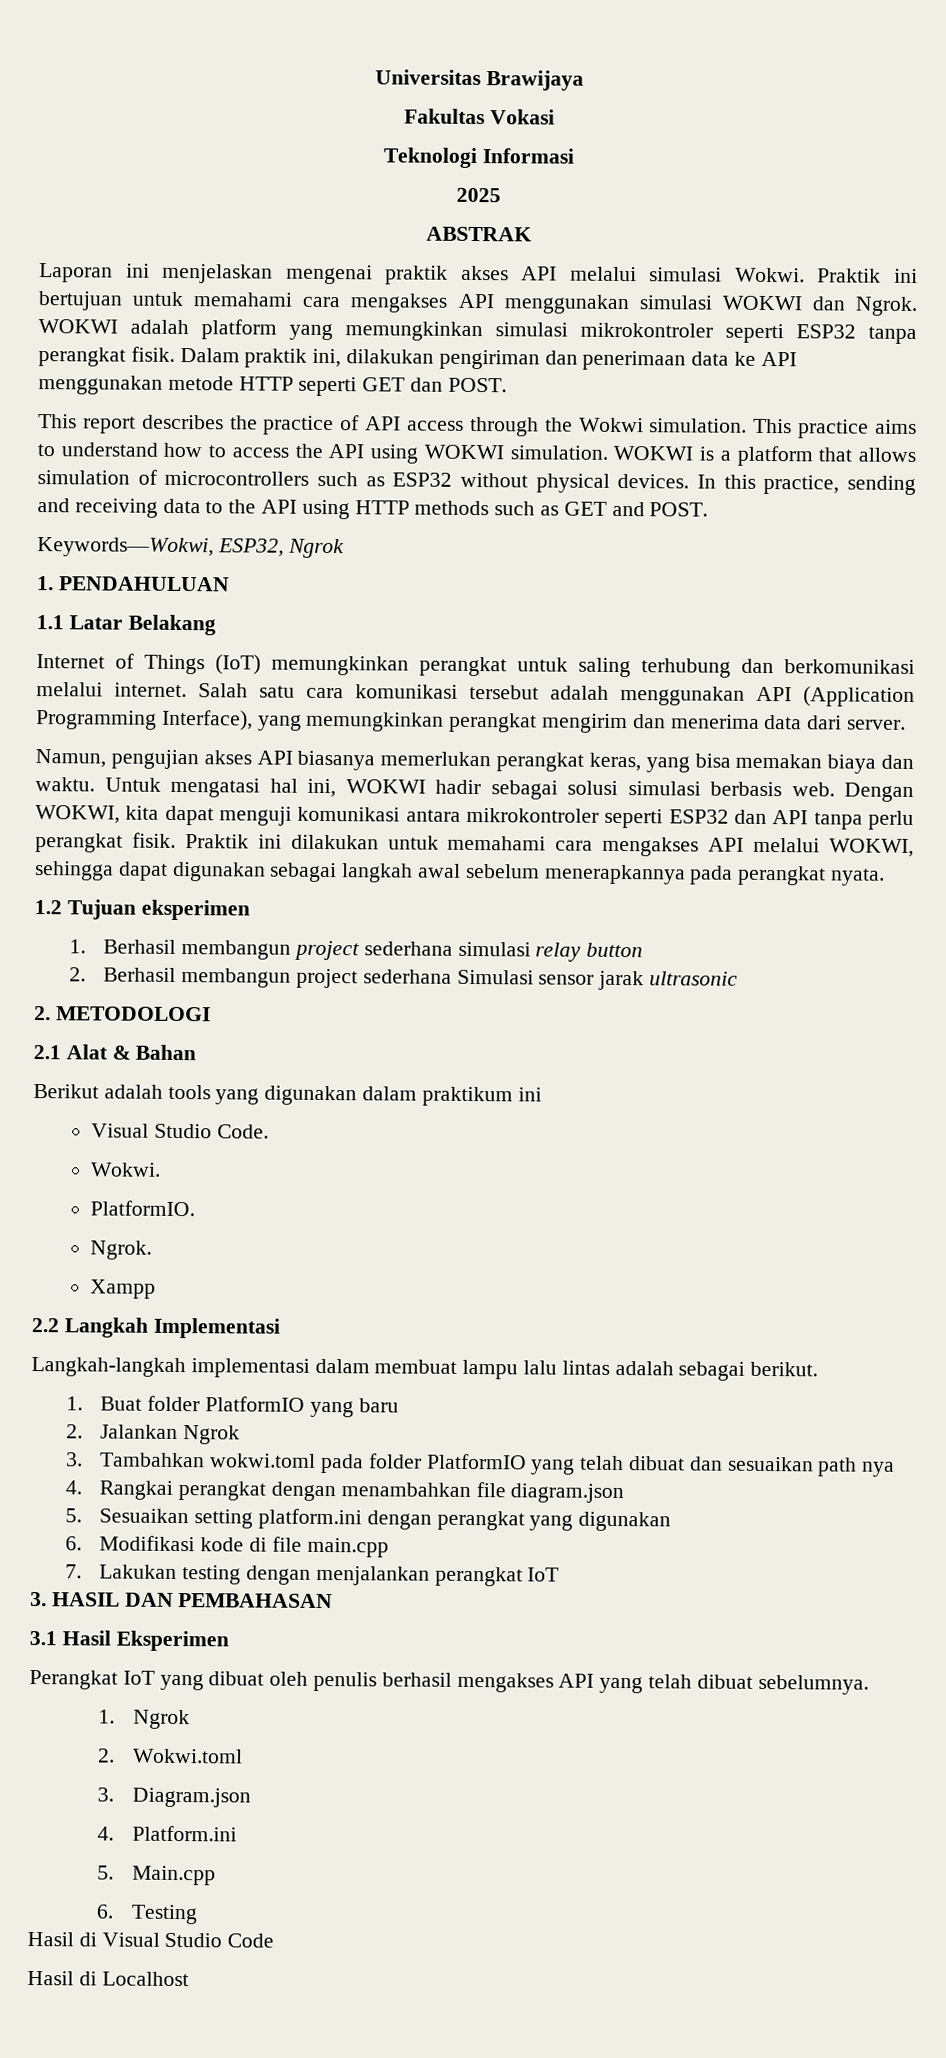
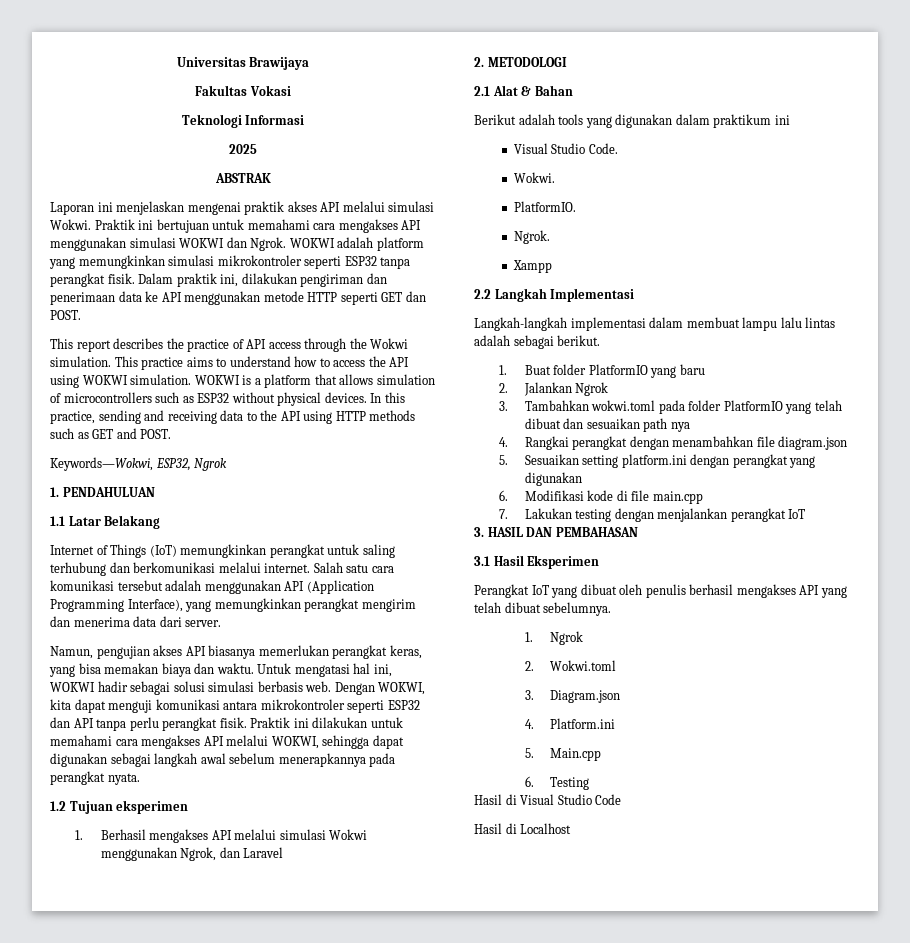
- 1. Berhasil membangun project sederhana simulasi relay button
- 2. Berhasil membangun project sederhana Simulasi sensor jarak ultrasonic
+ 1. Berhasil mengakses API melalui simulasi Wokwi menggunakan Ngrok, dan Laravel

